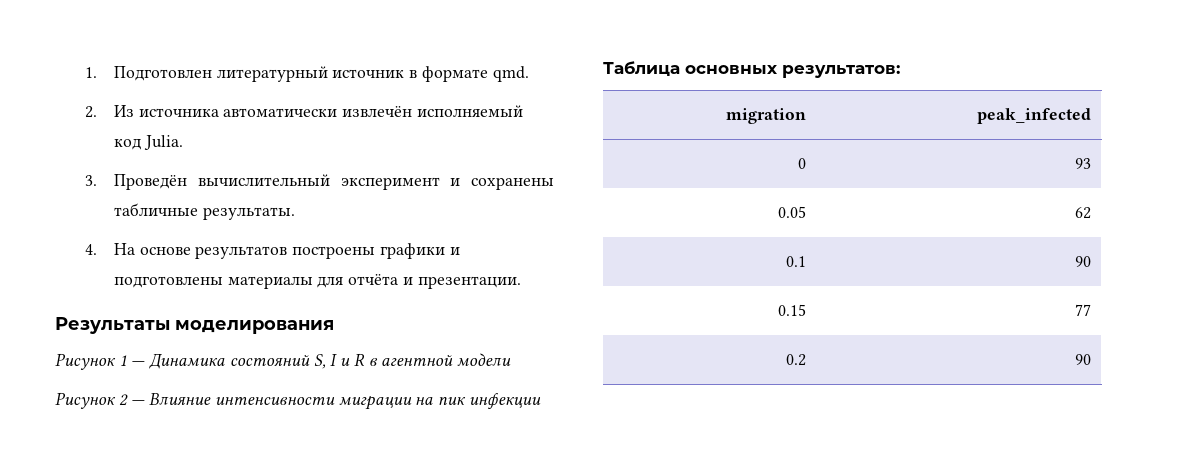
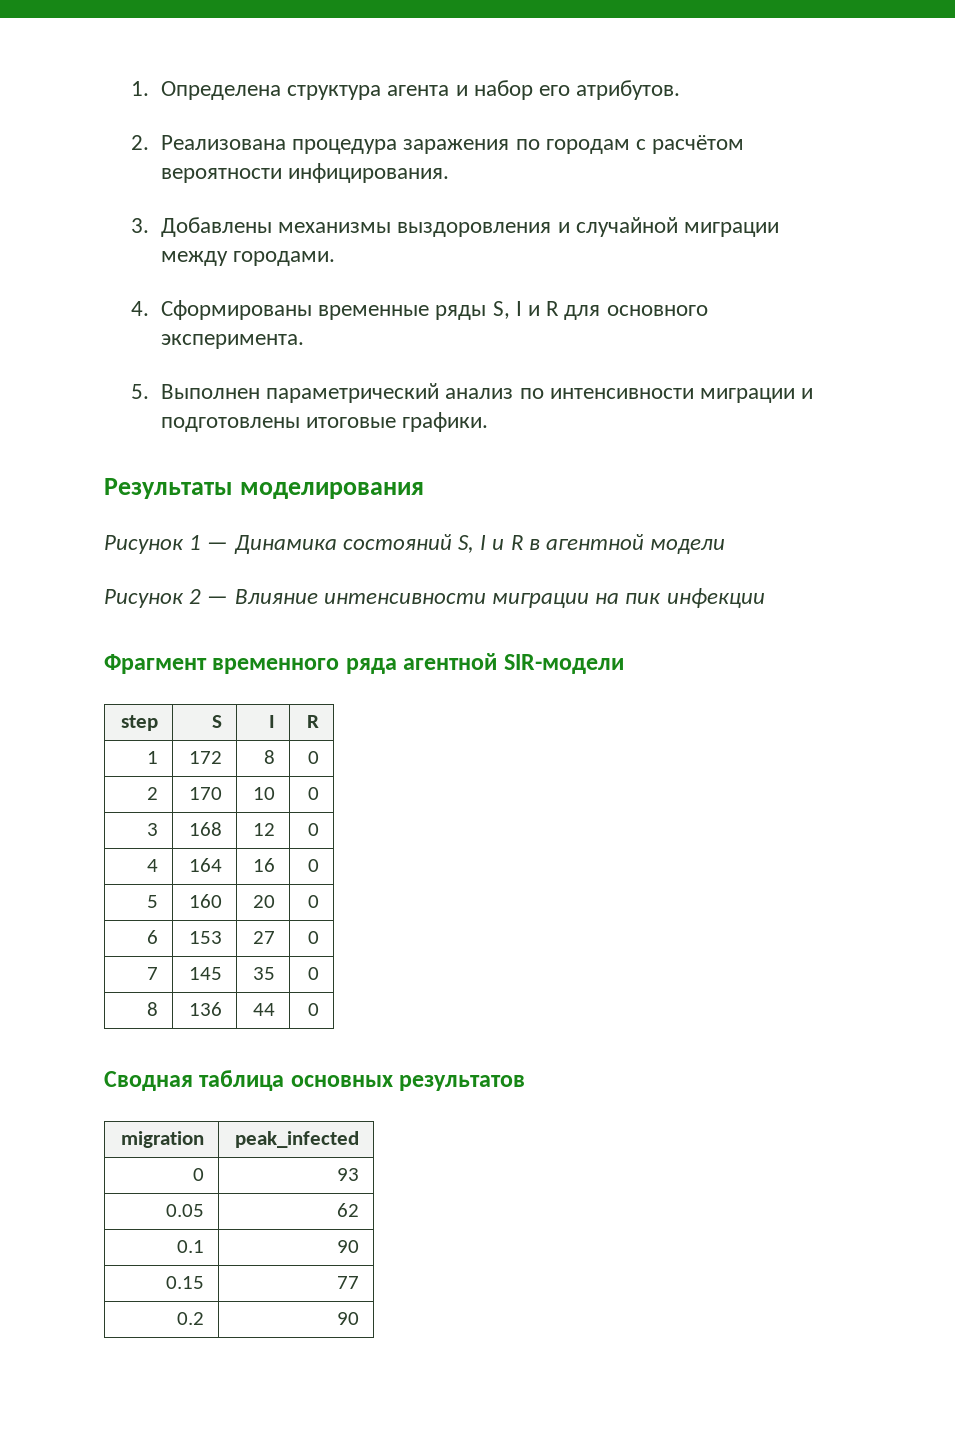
- 1. Подготовлен литературный источник в формате qmd.
- 2. Из источника автоматически извлечён исполняемый код Julia.
- 3. Проведён вычислительный эксперимент и сохранены табличные результаты.
- 4. На основе результатов построены графики и подготовлены материалы для отчёта и презентации.
+ 1. Определена структура агента и набор его атрибутов.
+ 2. Реализована процедура заражения по городам с расчётом вероятности инфицирования.
+ 3. Добавлены механизмы выздоровления и случайной миграции между городами.
+ 4. Сформированы временные ряды S, I и R для основного эксперимента.
+ 5. Выполнен параметрический анализ по интенсивности миграции и подготовлены итоговые графики.
- Таблица основных результатов:
+ Фрагмент временного ряда агентной SIR-модели
+ step | S | I | R
+ 1 | 172 | 8 | 0
+ 2 | 170 | 10 | 0
+ 3 | 168 | 12 | 0
+ 4 | 164 | 16 | 0
+ 5 | 160 | 20 | 0
+ 6 | 153 | 27 | 0
+ 7 | 145 | 35 | 0
+ 8 | 136 | 44 | 0
+ Сводная таблица основных результатов

